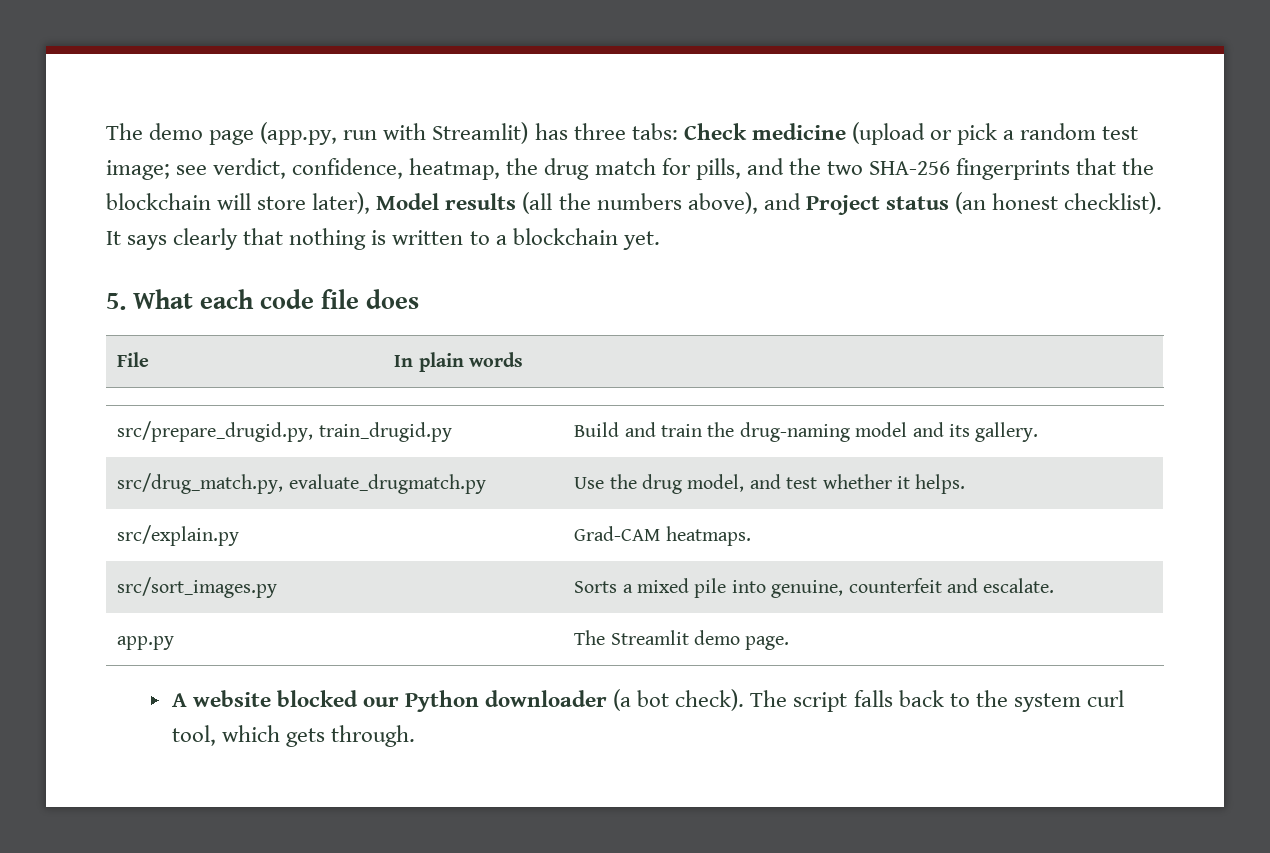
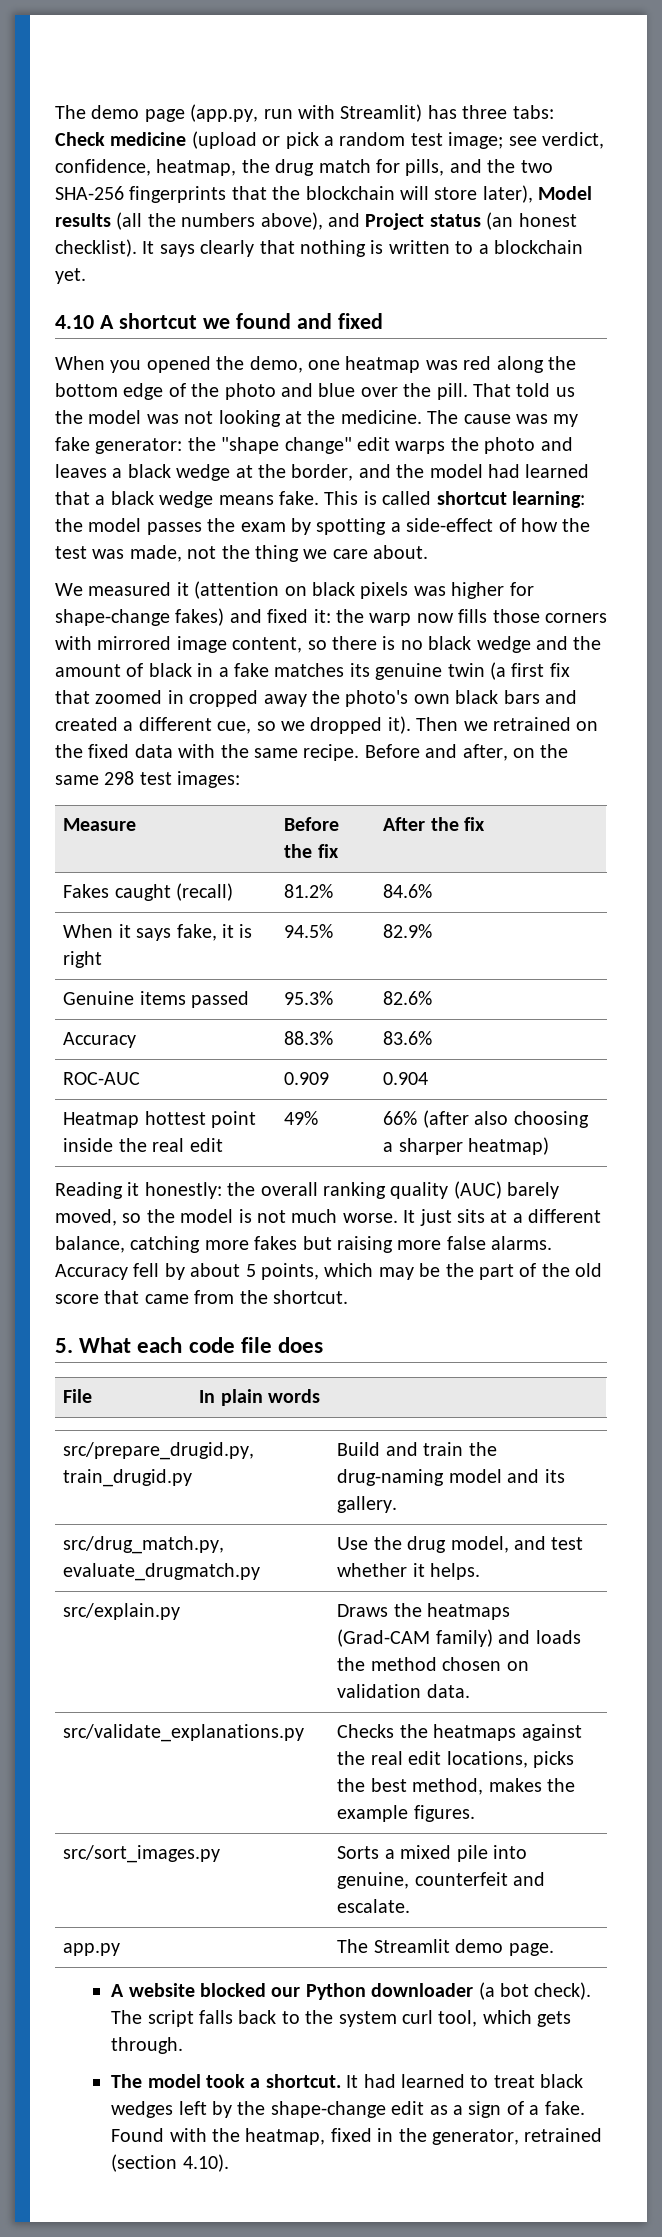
+ 4.10 A shortcut we found and fixed
+ When you opened the demo, one heatmap was red along the bottom edge of the photo and blue over the pill. That told us the model was not looking at the medicine. The cause was my fake generator: the "shape change" edit warps the photo and leaves a black wedge at the border, and the model had learned that a black wedge means fake. This is called shortcut learning: the model passes the exam by spotting a side-effect of how the test was made, not the thing we care about.
+ We measured it (attention on black pixels was higher for shape-change fakes) and fixed it: the warp now fills those corners with mirrored image content, so there is no black wedge and the amount of black in a fake matches its genuine twin (a first fix that zoomed in cropped away the photo's own black bars and created a different cue, so we dropped it). Then we retrained on the fixed data with the same recipe. Before and after, on the same 298 test images:
+ Measure | Before the fix | After the fix
+ Fakes caught (recall) | 81.2% | 84.6%
+ When it says fake, it is right | 94.5% | 82.9%
+ Genuine items passed | 95.3% | 82.6%
+ Accuracy | 88.3% | 83.6%
+ ROC-AUC | 0.909 | 0.904
+ Heatmap hottest point inside the real edit | 49% | 66% (after also choosing a sharper heatmap)
+ Reading it honestly: the overall ranking quality (AUC) barely moved, so the model is not much worse. It just sits at a different balance, catching more fakes but raising more false alarms. Accuracy fell by about 5 points, which may be the part of the old score that came from the shortcut.
- src/explain.py | Grad-CAM heatmaps.
+ src/explain.py | Draws the heatmaps (Grad-CAM family) and loads the method chosen on validation data.
+ src/validate_explanations.py | Checks the heatmaps against the real edit locations, picks the best method, makes the example figures.
+ The model took a shortcut. It had learned to treat black wedges left by the shape-change edit as a sign of a fake. Found with the heatmap, fixed in the generator, retrained (section 4.10).

